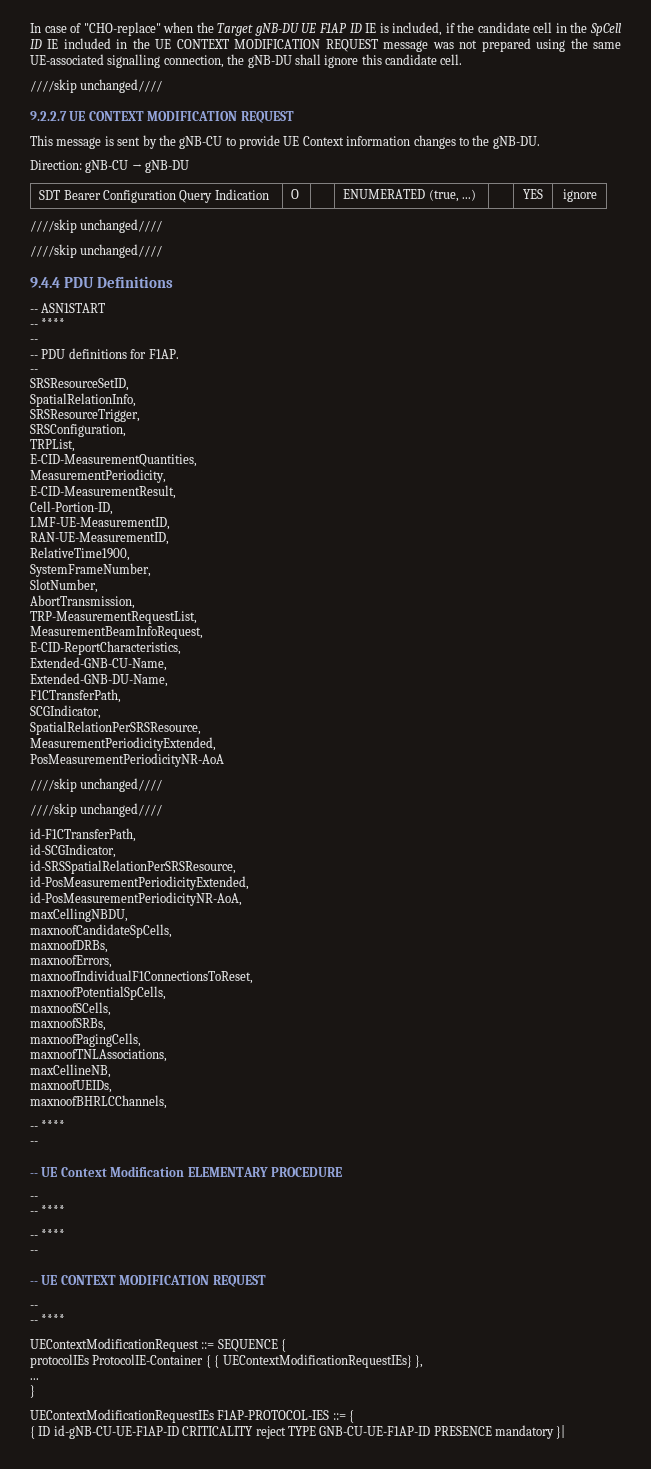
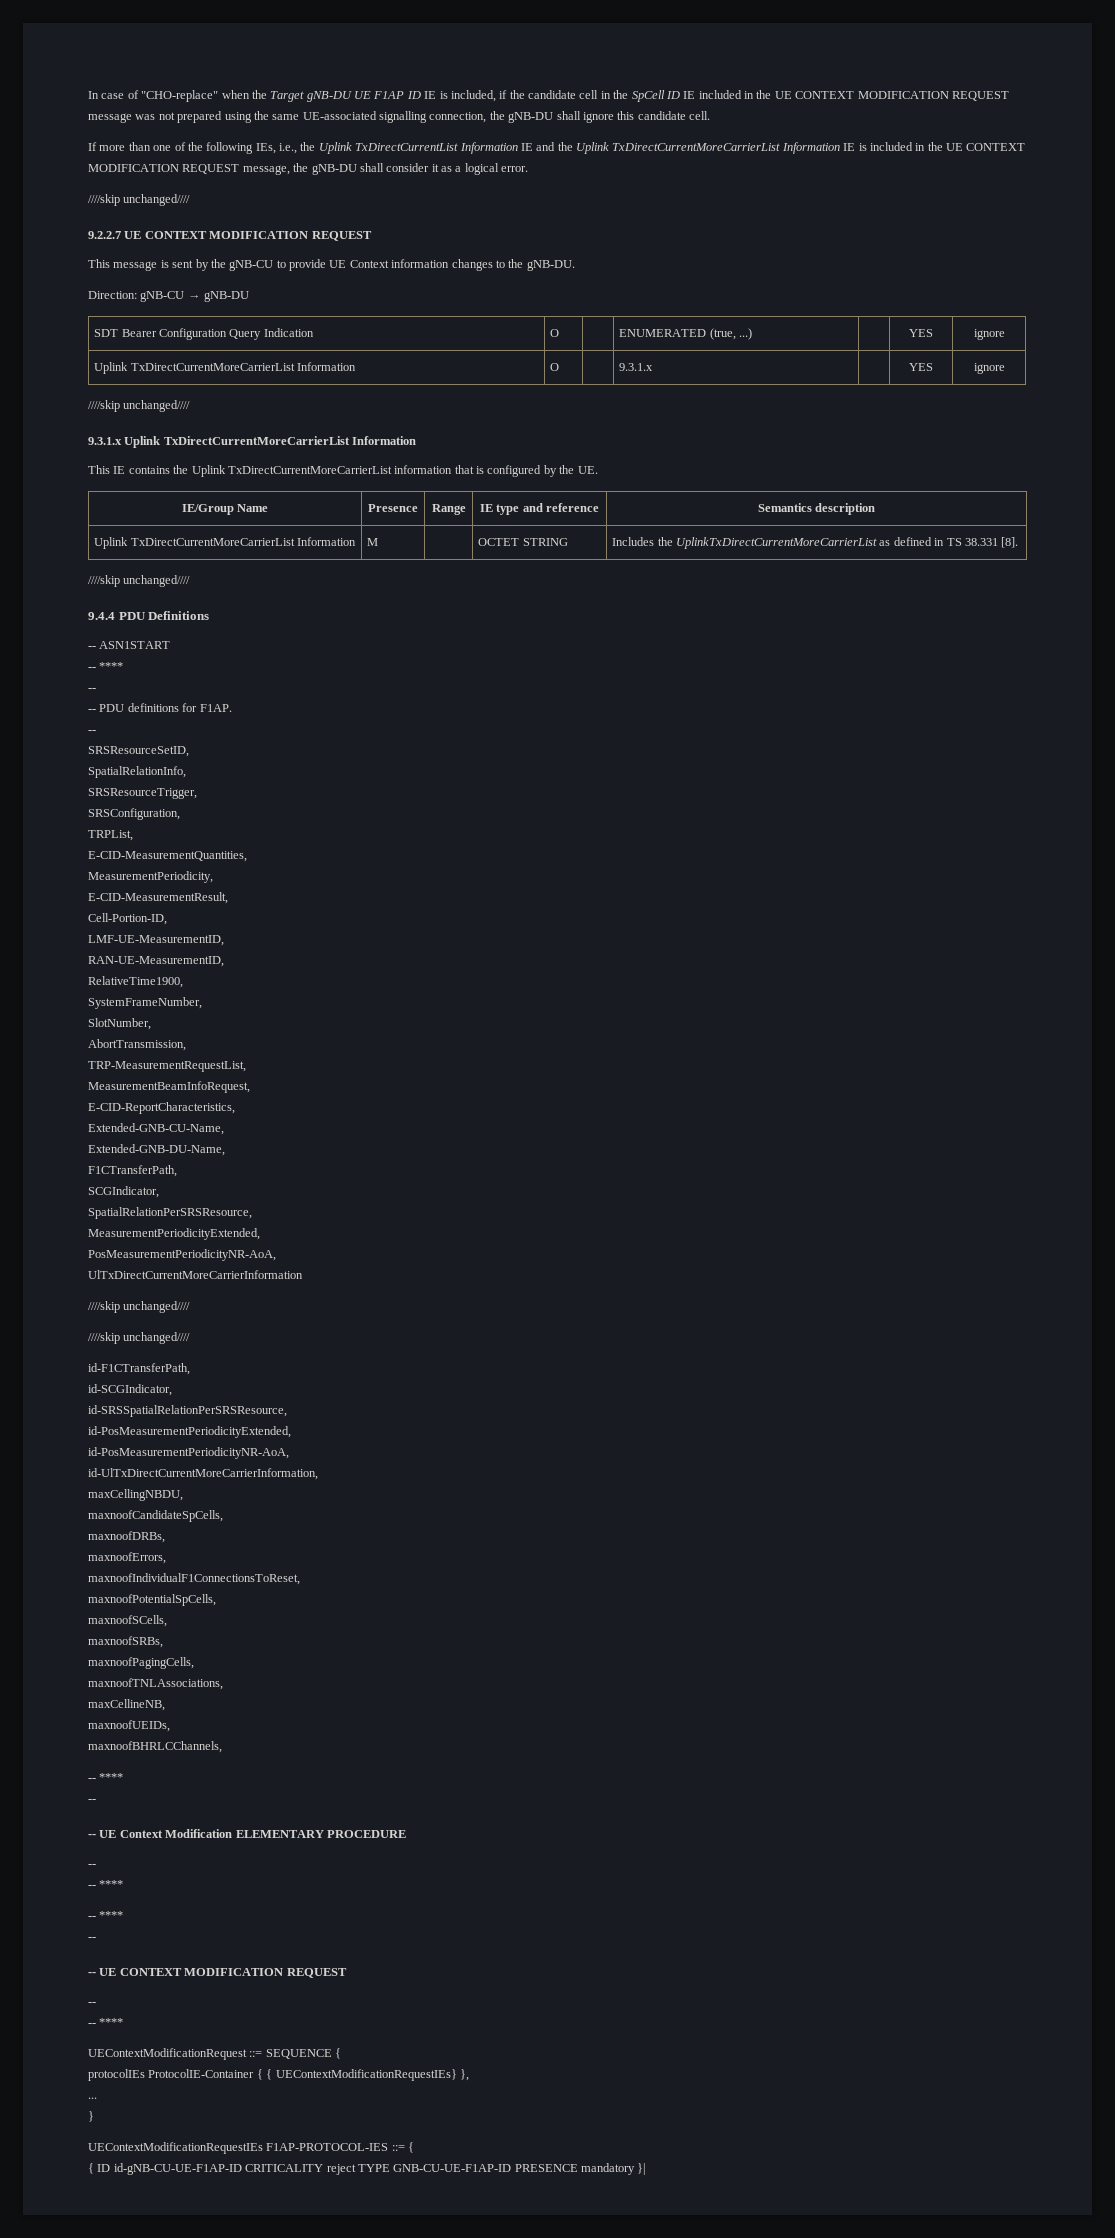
+ If more than one of the following IEs, i.e., the Uplink TxDirectCurrentList Information IE and the Uplink TxDirectCurrentMoreCarrierList Information IE is included in the UE CONTEXT MODIFICATION REQUEST message, the gNB-DU shall consider it as a logical error.
  SDT Bearer Configuration Query Indication | O | | ENUMERATED (true, ...) | | YES | ignore
+ Uplink TxDirectCurrentMoreCarrierList Information | O | | 9.3.1.x | | YES | ignore
  ////skip unchanged////
+ 9.3.1.x Uplink TxDirectCurrentMoreCarrierList Information
+ This IE contains the Uplink TxDirectCurrentMoreCarrierList information that is configured by the UE.
+ IE/Group Name | Presence | Range | IE type and reference | Semantics description
+ Uplink TxDirectCurrentMoreCarrierList Information | M | | OCTET STRING | Includes the UplinkTxDirectCurrentMoreCarrierList as defined in TS 38.331 [8].
- PosMeasurementPeriodicityNR-AoA
+ PosMeasurementPeriodicityNR-AoA,
+ UlTxDirectCurrentMoreCarrierInformation
+ id-UlTxDirectCurrentMoreCarrierInformation,

